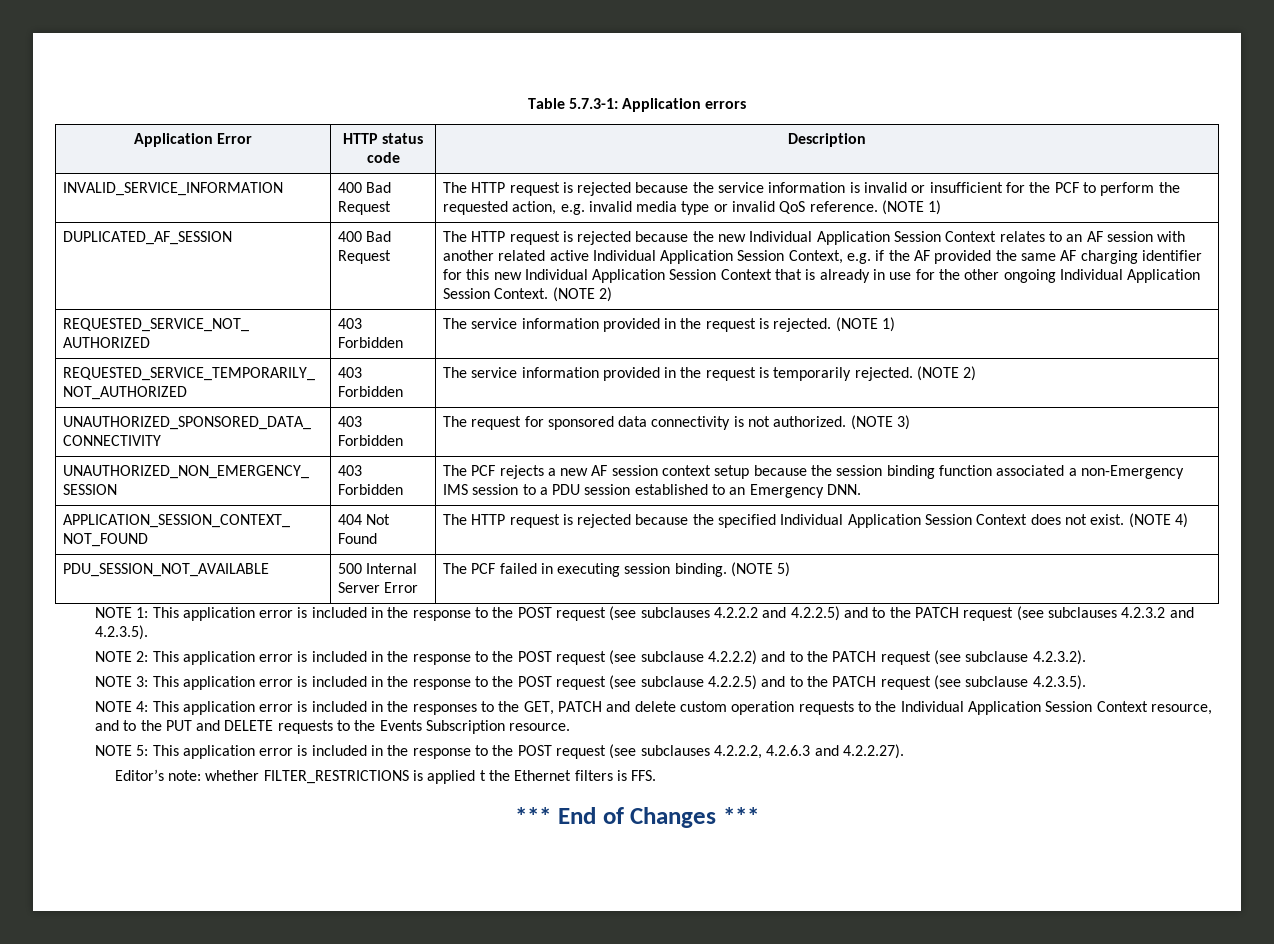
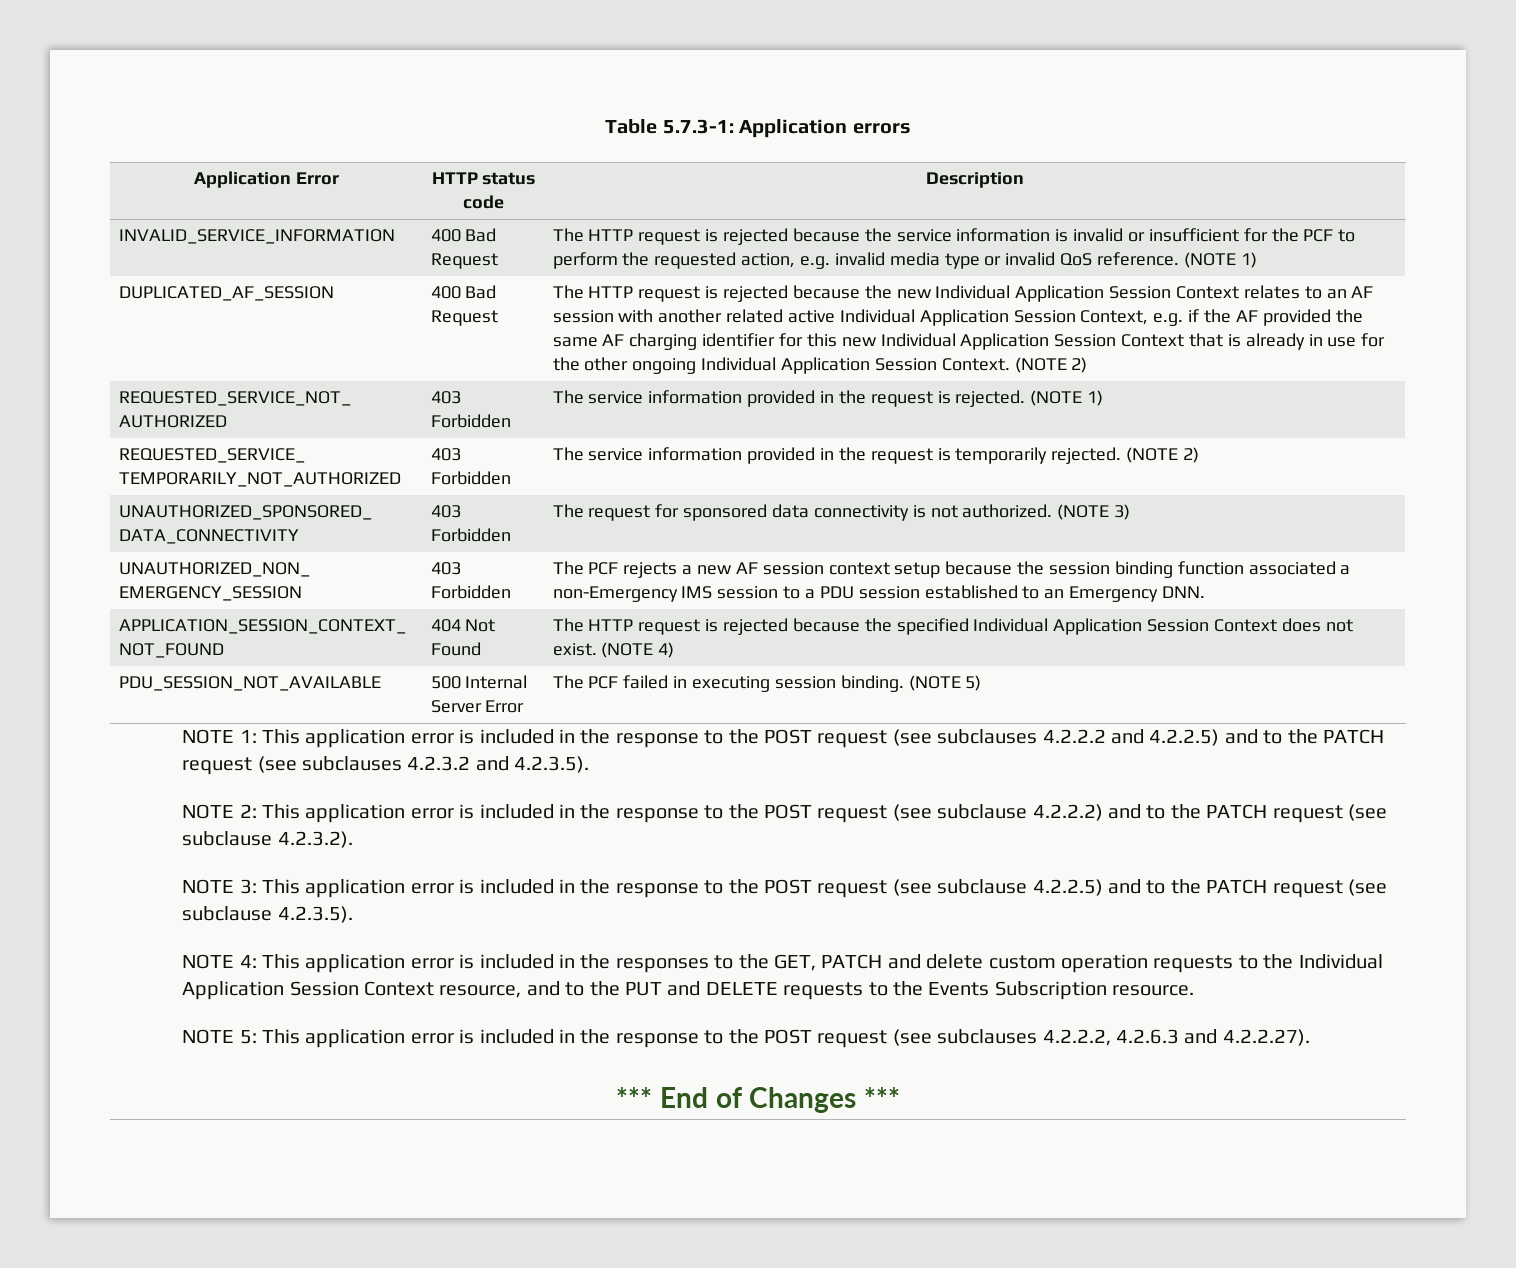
- Editor’s note: whether FILTER_RESTRICTIONS is applied t the Ethernet filters is FFS.

